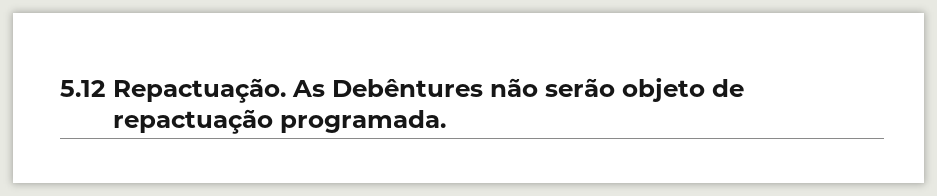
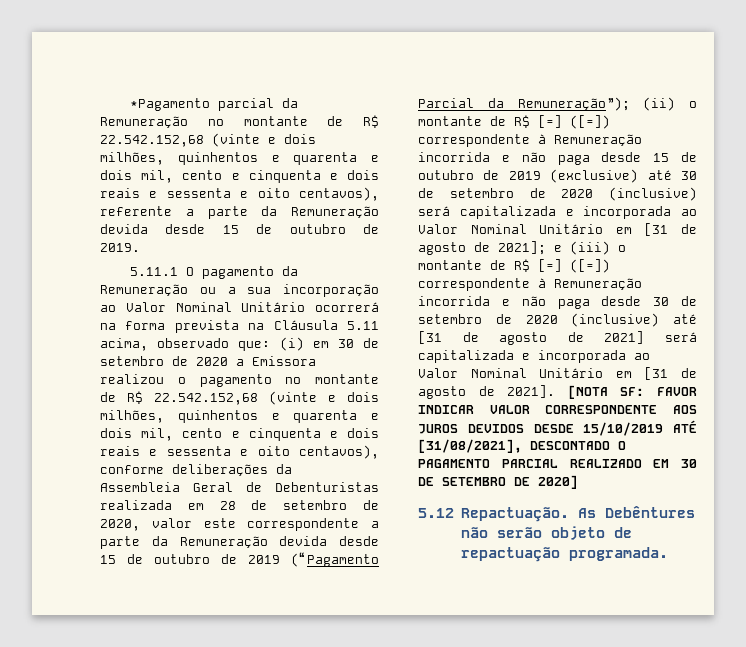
+ *Pagamento parcial da Remuneração no montante de R$ 22.542.152,68 (vinte e dois milhões, quinhentos e quarenta e dois mil, cento e cinquenta e dois reais e sessenta e oito centavos), referente a parte da Remuneração devida desde 15 de outubro de 2019.
+ 5.11.1 O pagamento da Remuneração ou a sua incorporação ao Valor Nominal Unitário ocorrerá na forma prevista na Cláusula 5.11 acima, observado que: (i) em 30 de setembro de 2020 a Emissora realizou o pagamento no montante de R$ 22.542.152,68 (vinte e dois milhões, quinhentos e quarenta e dois mil, cento e cinquenta e dois reais e sessenta e oito centavos), conforme deliberações da Assembleia Geral de Debenturistas realizada em 28 de setembro de 2020, valor este correspondente a parte da Remuneração devida desde 15 de outubro de 2019 (“Pagamento Parcial da Remuneração”); (ii) o montante de R$ [=] ([=]) correspondente à Remuneração incorrida e não paga desde 15 de outubro de 2019 (exclusive) até 30 de setembro de 2020 (inclusive) será capitalizada e incorporada ao Valor Nominal Unitário em [31 de agosto de 2021]; e (iii) o montante de R$ [=] ([=]) correspondente à Remuneração incorrida e não paga desde 30 de setembro de 2020 (inclusive) até [31 de agosto de 2021] será capitalizada e incorporada ao Valor Nominal Unitário em [31 de agosto de 2021]. [NOTA SF: FAVOR INDICAR VALOR CORRESPONDENTE AOS JUROS DEVIDOS DESDE 15/10/2019 ATÉ [31/08/2021], DESCONTADO O PAGAMENTO PARCIAL REALIZADO EM 30 DE SETEMBRO DE 2020]

